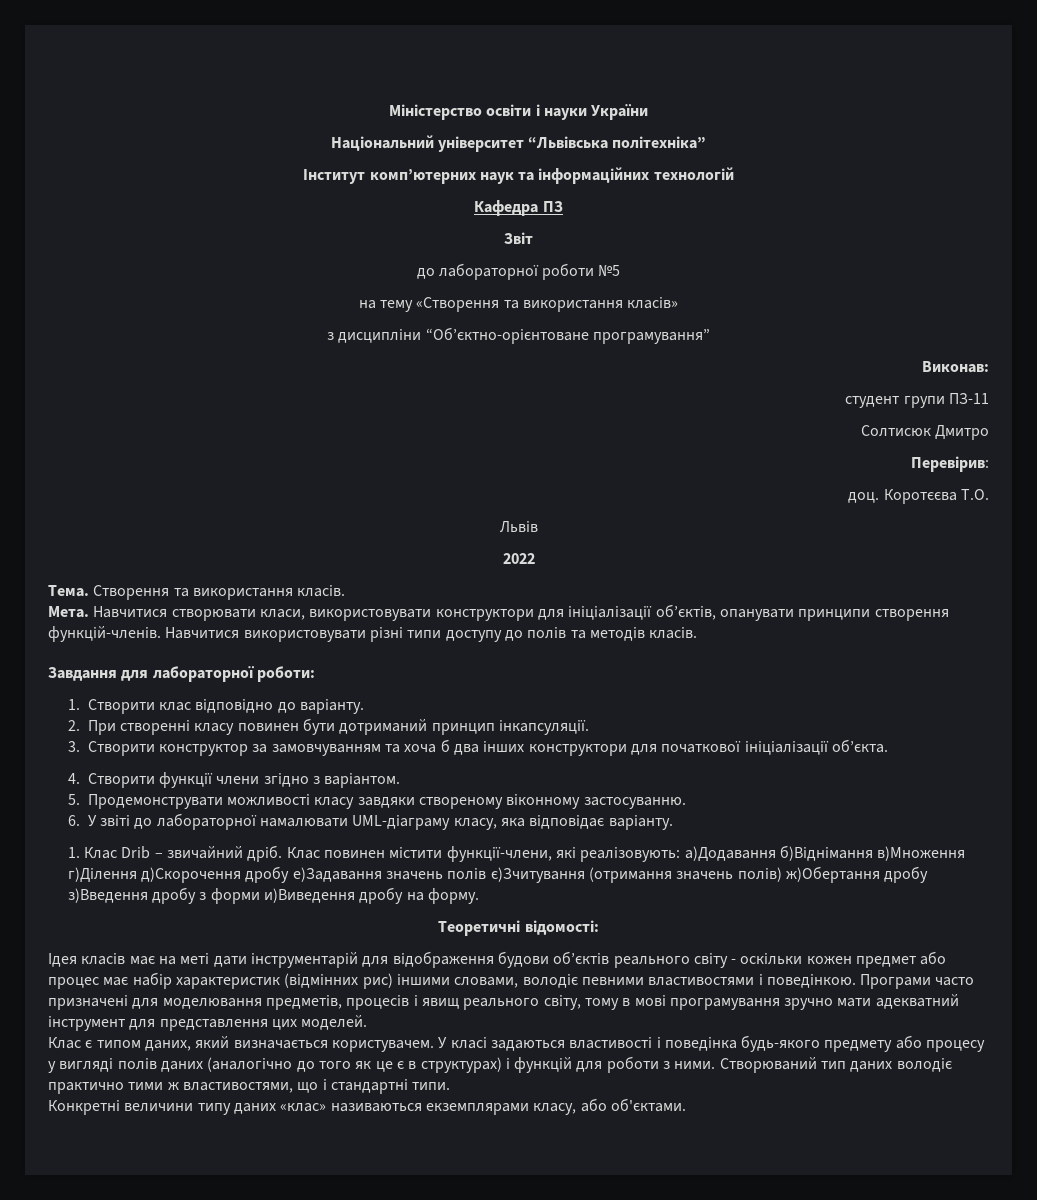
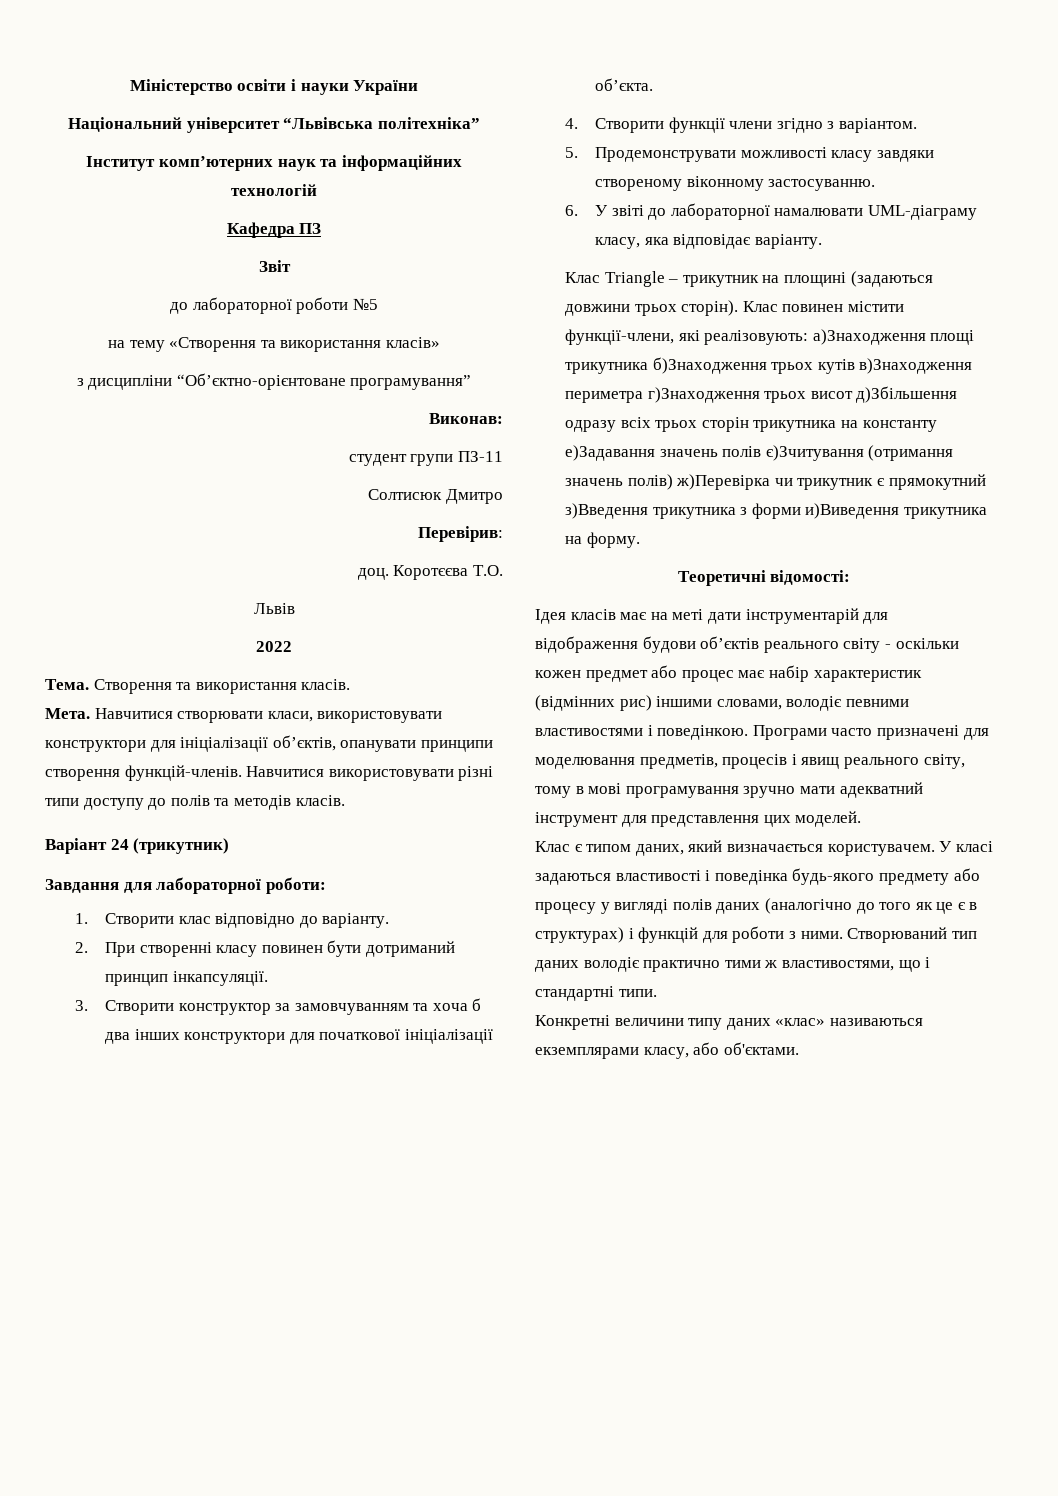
+ Варіант 24 (трикутник)
- 1. Клас Drib – звичайний дріб.
+ Клас Triangle – трикутник на площині (задаються довжини трьох сторін).
- Клас повинен містити функції-члени, які реалізовують: а)Додавання б)Віднімання в)Множення г)Ділення д)Скорочення дробу е)Задавання значень полів є)Зчитування (отримання значень полів) ж)Обертання дробу з)Введення дробу з форми и)Виведення дробу на форму.
+ Клас повинен містити функції-члени, які реалізовують: а)Знаходження площі трикутника б)Знаходження трьох кутів в)Знаходження периметра г)Знаходження трьох висот д)Збільшення одразу всіх трьох сторін трикутника на константу е)Задавання значень полів є)Зчитування (отримання значень полів) ж)Перевірка чи трикутник є прямокутний з)Введення трикутника з форми и)Виведення трикутника на форму.

